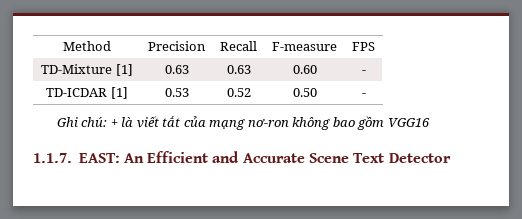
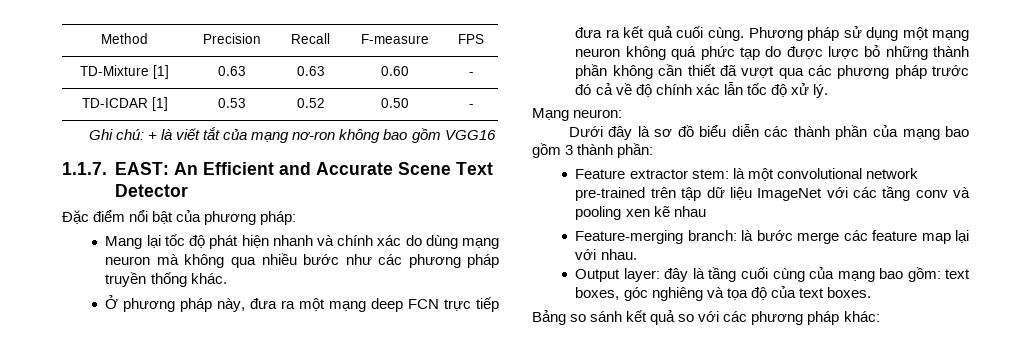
+ Đặc điểm nổi bật của phương pháp:
+ Mang lại tốc độ phát hiện nhanh và chính xác do dùng mạng neuron mà không qua nhiều bước như các phương pháp truyền thống khác.
+ Ở phương pháp này, đưa ra một mạng deep FCN trực tiếp đưa ra kết quả cuối cùng. Phương pháp sử dụng một mạng neuron không quá phức tạp do được lược bỏ những thành phần không cần thiết đã vượt qua các phương pháp trước đó cả về độ chính xác lẫn tốc độ xử lý.
+ Mạng neuron:
+ Dưới đây là sơ đồ biểu diễn các thành phần của mạng bao gồm 3 thành phần:
+ Feature extractor stem: là một convolutional network pre-trained trên tập dữ liệu ImageNet với các tầng conv và pooling xen kẽ nhau
+ Feature-merging branch: là bước merge các feature map lại với nhau.
+ Output layer: đây là tầng cuối cùng của mạng bao gồm: text boxes, góc nghiêng và tọa độ của text boxes.
+ Bảng so sánh kết quả so với các phương pháp khác:

